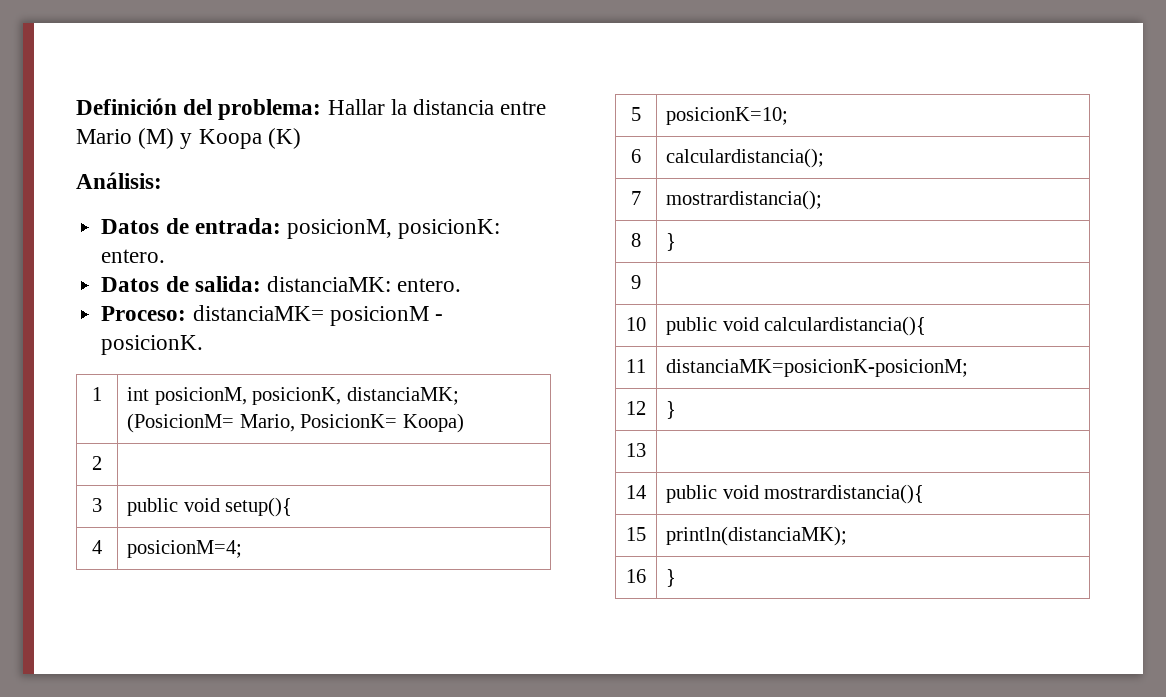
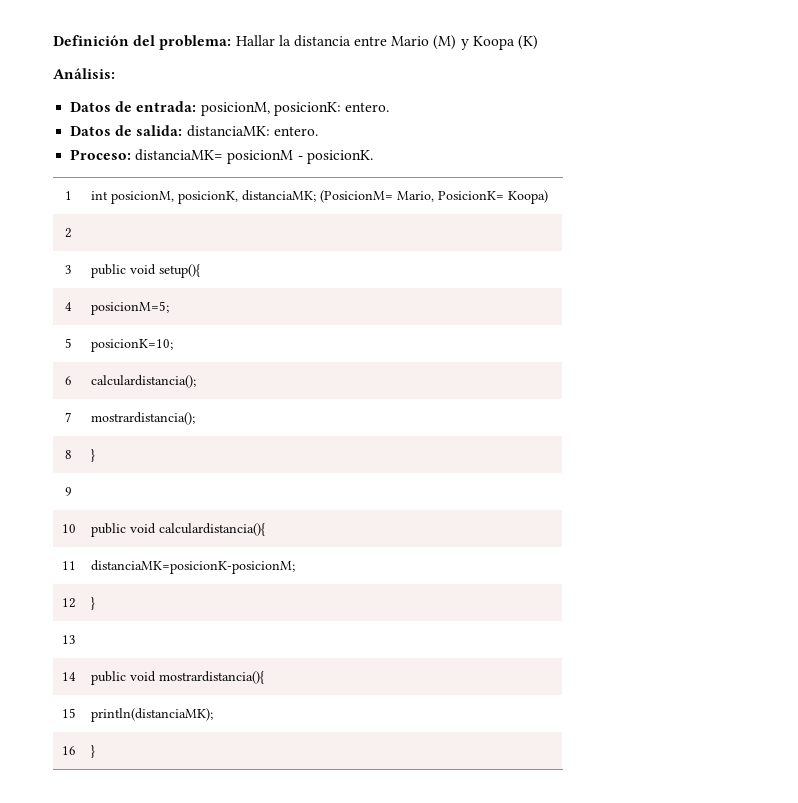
- 4 | posicionM=4;
+ 4 | posicionM=5;

